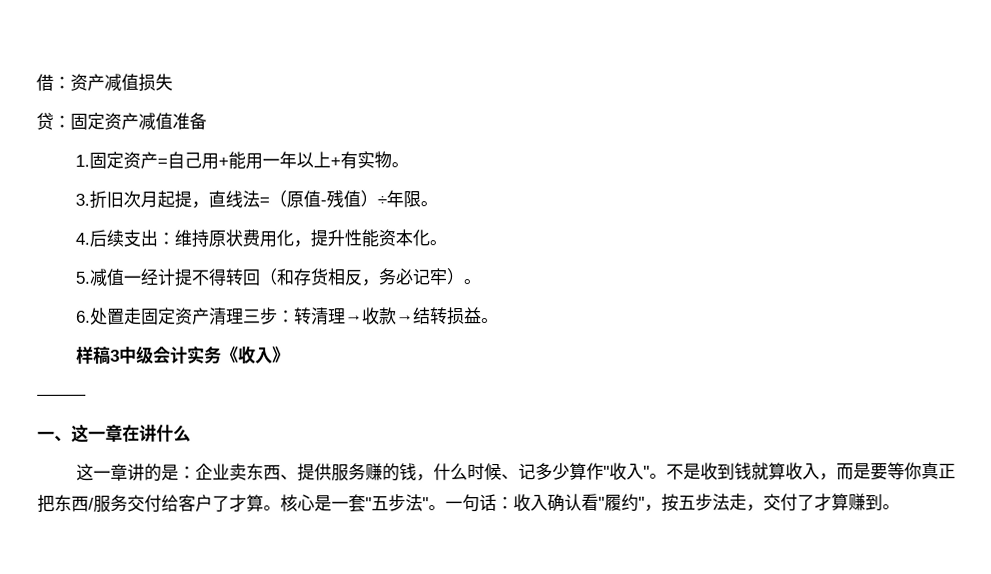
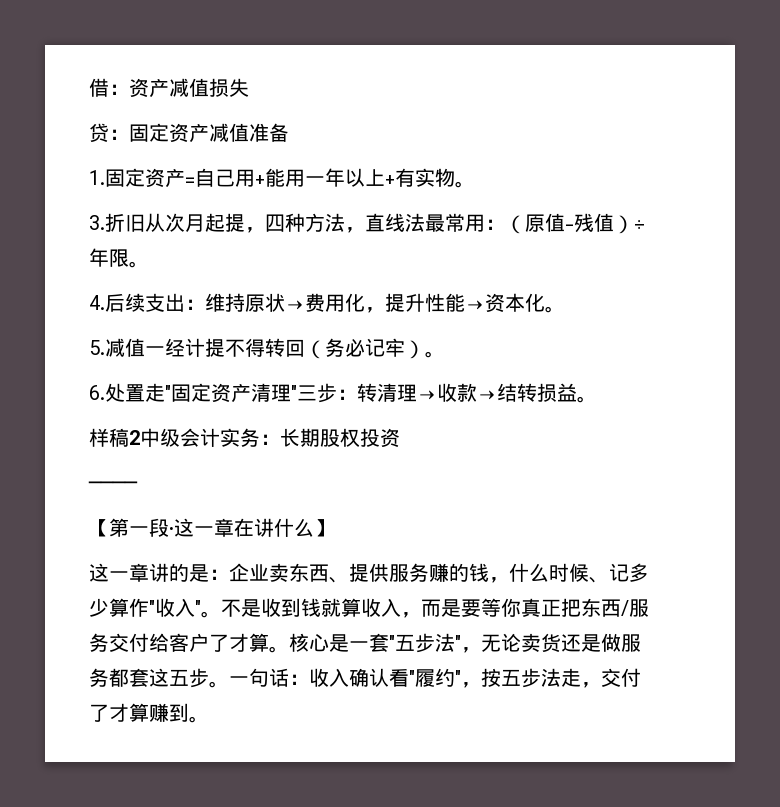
- 3.折旧次月起提，直线法=（原值-残值）÷年限。
+ 3.折旧从次月起提，四种方法，直线法最常用：（原值-残值）÷年限。
- 4.后续支出：维持原状费用化，提升性能资本化。
+ 4.后续支出：维持原状→费用化，提升性能→资本化。
- 5.减值一经计提不得转回（和存货相反，务必记牢）。
+ 5.减值一经计提不得转回（务必记牢）。
- 6.处置走固定资产清理三步：转清理→收款→结转损益。
+ 6.处置走"固定资产清理"三步：转清理→收款→结转损益。
- 样稿3中级会计实务《收入》
+ 样稿2中级会计实务：长期股权投资
  ────
- 一、这一章在讲什么
+ 【第一段·这一章在讲什么】
- 核心是一套"五步法"。
+ 核心是一套"五步法"，无论卖货还是做服务都套这五步。

